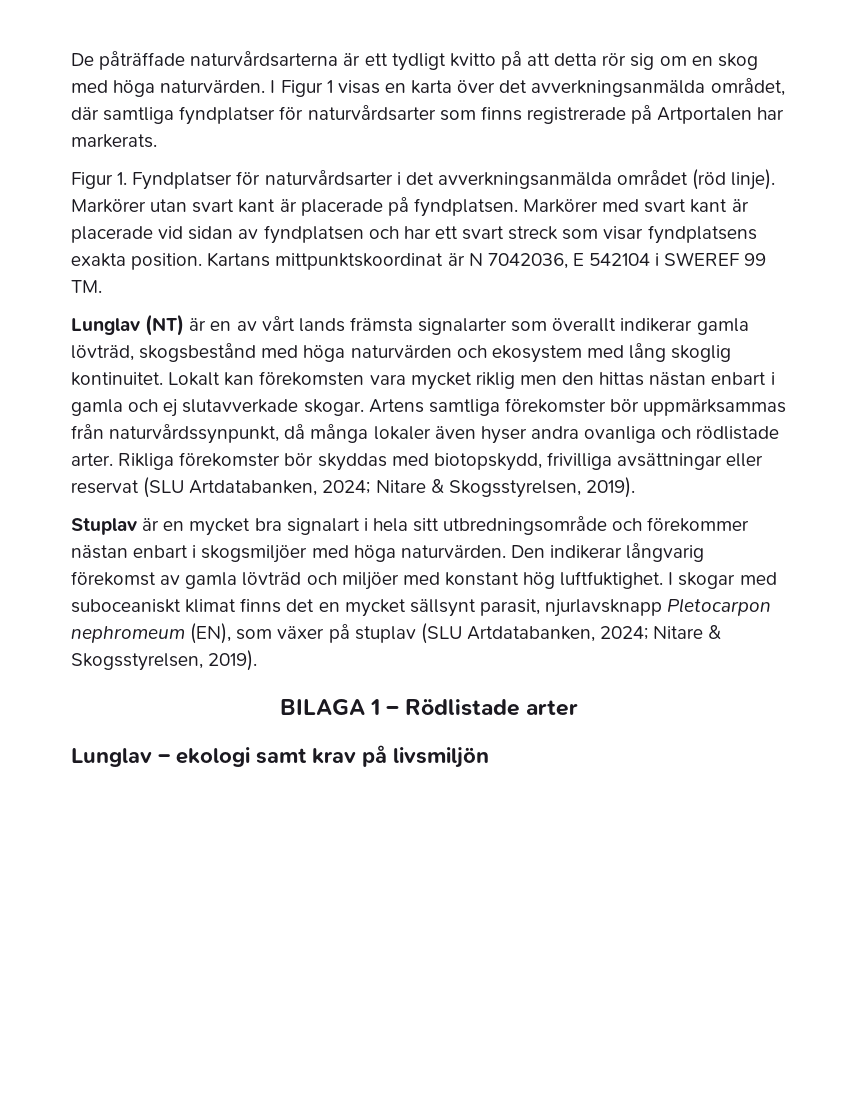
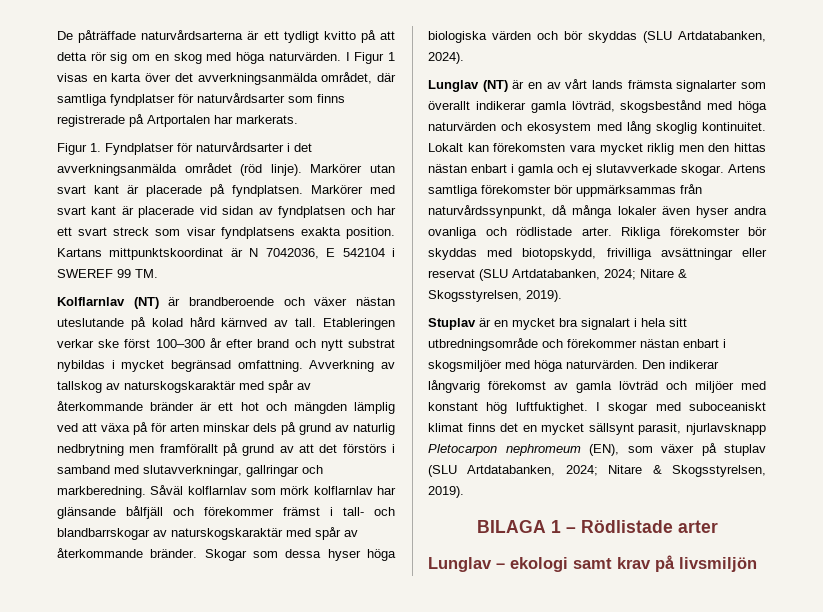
+ Kolflarnlav (NT) är brandberoende och växer nästan uteslutande på kolad hård kärnved av tall. Etableringen verkar ske först 100–300 år efter brand och nytt substrat nybildas i mycket begränsad omfattning. Avverkning av tallskog av naturskogskaraktär med spår av återkommande bränder är ett hot och mängden lämplig ved att växa på för arten minskar dels på grund av naturlig nedbrytning men framförallt på grund av att det förstörs i samband med slutavverkningar, gallringar och markberedning. Såväl kolflarnlav som mörk kolflarnlav har glänsande bålfjäll och förekommer främst i tall- och blandbarrskogar av naturskogskaraktär med spår av återkommande bränder. Skogar som dessa hyser höga biologiska värden och bör skyddas (SLU Artdatabanken, 2024).

